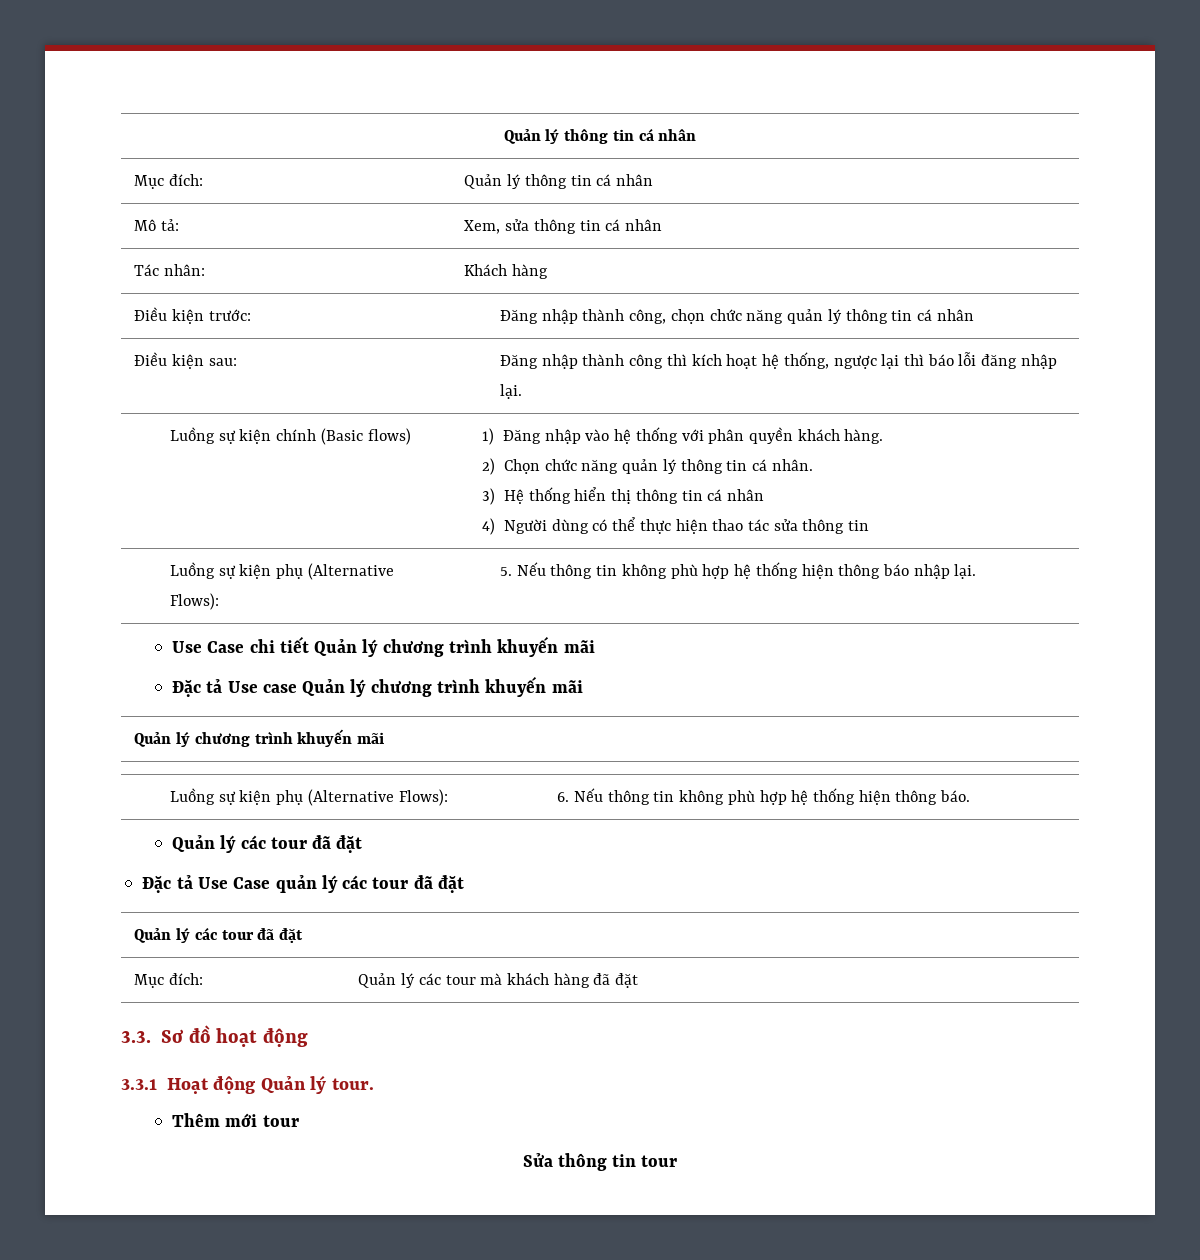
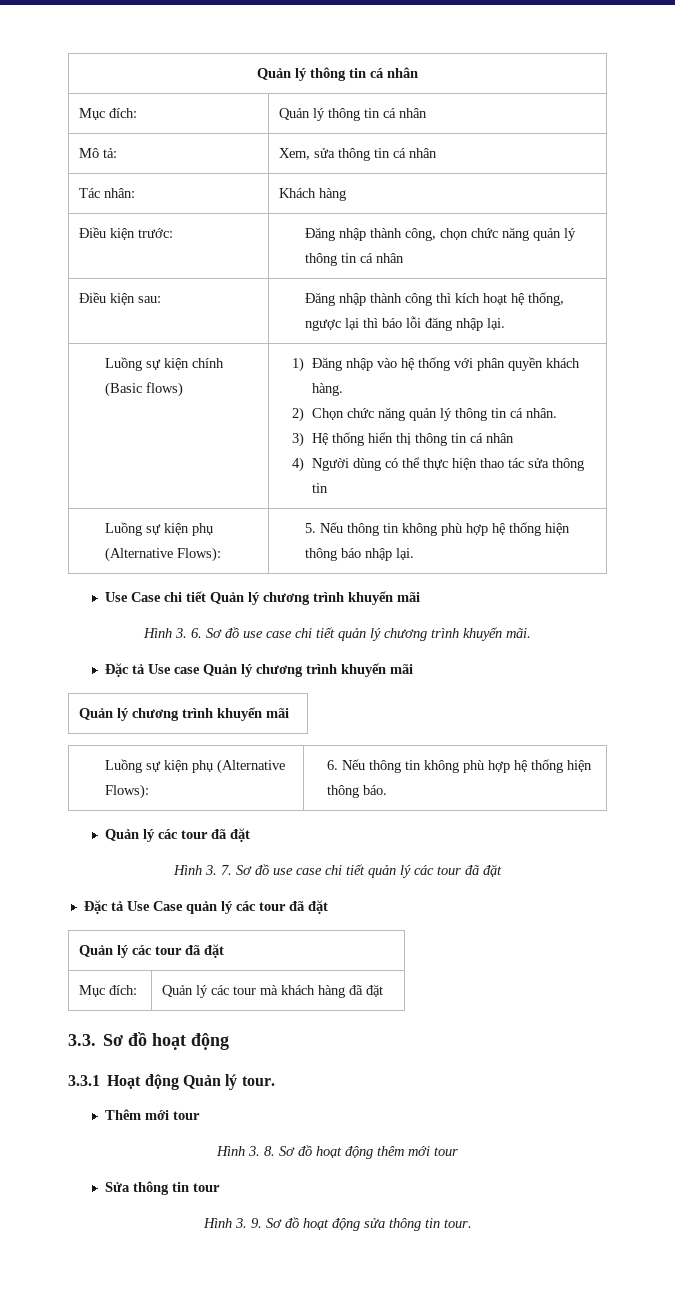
+ Hình 3. 6. Sơ đồ use case chi tiết quản lý chương trình khuyến mãi.
+ Hình 3. 7. Sơ đồ use case chi tiết quản lý các tour đã đặt
+ Hình 3. 8. Sơ đồ hoạt động thêm mới tour
  Sửa thông tin tour
+ Hình 3. 9. Sơ đồ hoạt động sửa thông tin tour.

